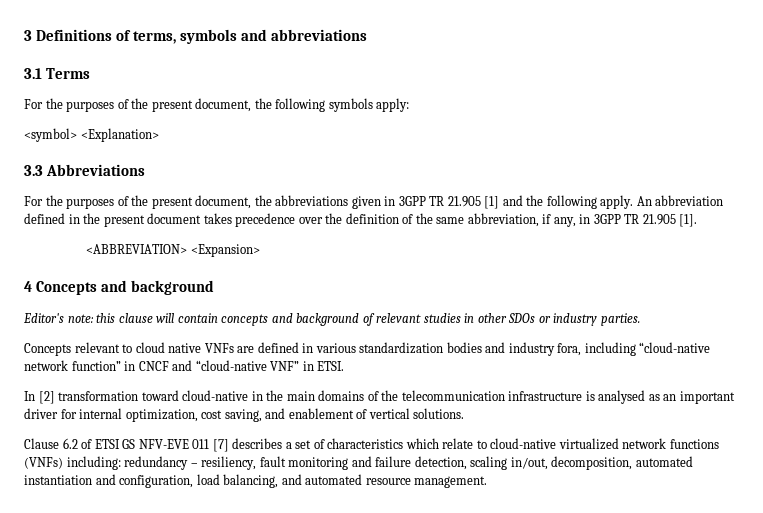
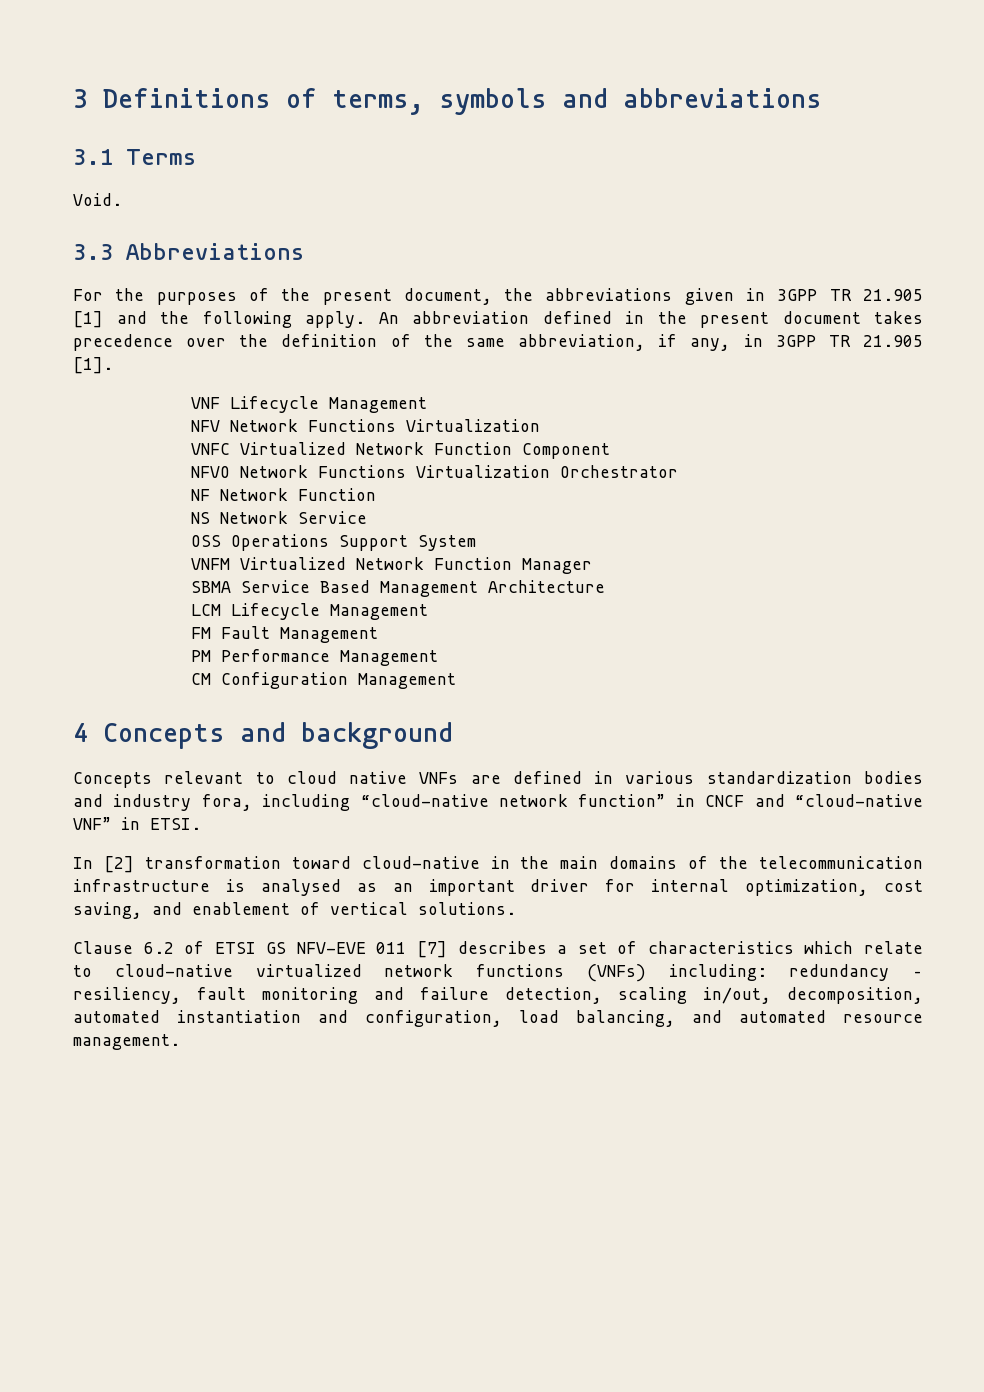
- For the purposes of the present document, the following symbols apply:
- <symbol> <Explanation>
+ Void.
- <ABBREVIATION> <Expansion>
+ VNF Lifecycle Management
+ NFV Network Functions Virtualization
+ VNFC Virtualized Network Function Component
+ NFVO Network Functions Virtualization Orchestrator
+ NF Network Function
+ NS Network Service
+ OSS Operations Support System
+ VNFM Virtualized Network Function Manager
+ SBMA Service Based Management Architecture
+ LCM Lifecycle Management
+ FM Fault Management
+ PM Performance Management
+ CM Configuration Management
  4 Concepts and background
- Editor's note: this clause will contain concepts and background of relevant studies in other SDOs or industry parties.

